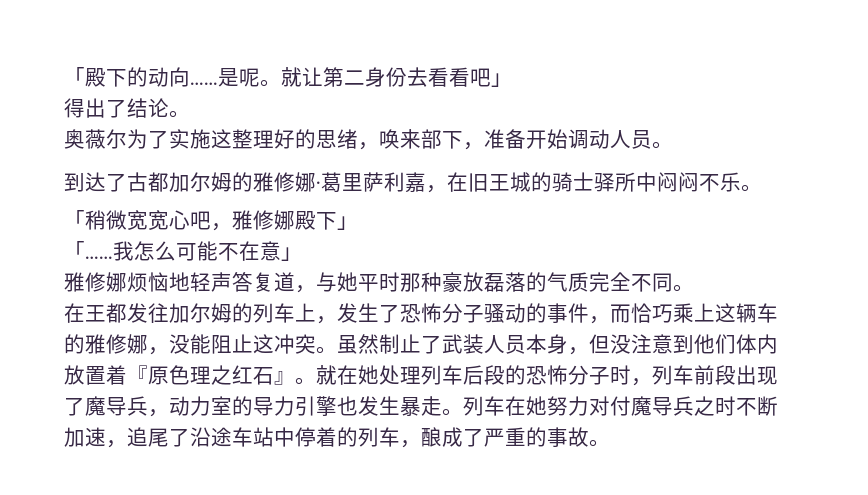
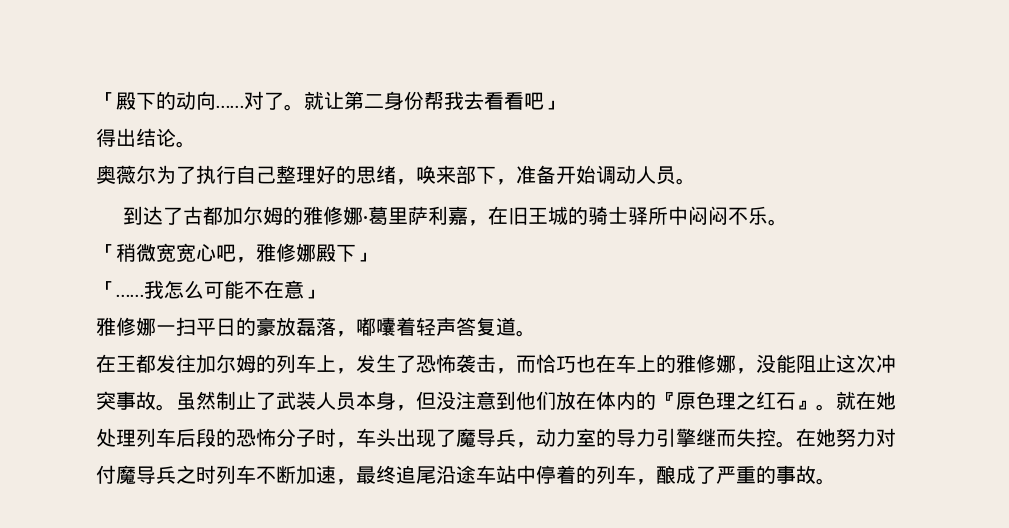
- 是呢。
+ 对了。
- 就让第二身份去看看吧」
+ 就让第二身份帮我去看看吧」
- 得出了结论。
+ 得出结论。
- 奥薇尔为了实施这整理好的思绪，唤来部下，准备开始调动人员。
+ 奥薇尔为了执行自己整理好的思绪，唤来部下，准备开始调动人员。
- 雅修娜烦恼地轻声答复道，与她平时那种豪放磊落的气质完全不同。
+ 雅修娜一扫平日的豪放磊落，嘟囔着轻声答复道。
- 在王都发往加尔姆的列车上，发生了恐怖分子骚动的事件，而恰巧乘上这辆车的雅修娜，没能阻止这冲突。
+ 在王都发往加尔姆的列车上，发生了恐怖袭击，而恰巧也在车上的雅修娜，没能阻止这次冲突事故。
- 虽然制止了武装人员本身，但没注意到他们体内放置着『原色理之红石』。
+ 虽然制止了武装人员本身，但没注意到他们放在体内的『原色理之红石』。
- 就在她处理列车后段的恐怖分子时，列车前段出现了魔导兵，动力室的导力引擎也发生暴走。列车在她努力对付魔导兵之时不断加速，追尾了沿途车站中停着的列车，酿成了严重的事故。
+ 就在她处理列车后段的恐怖分子时，车头出现了魔导兵，动力室的导力引擎继而失控。在她努力对付魔导兵之时列车不断加速，最终追尾沿途车站中停着的列车，酿成了严重的事故。

